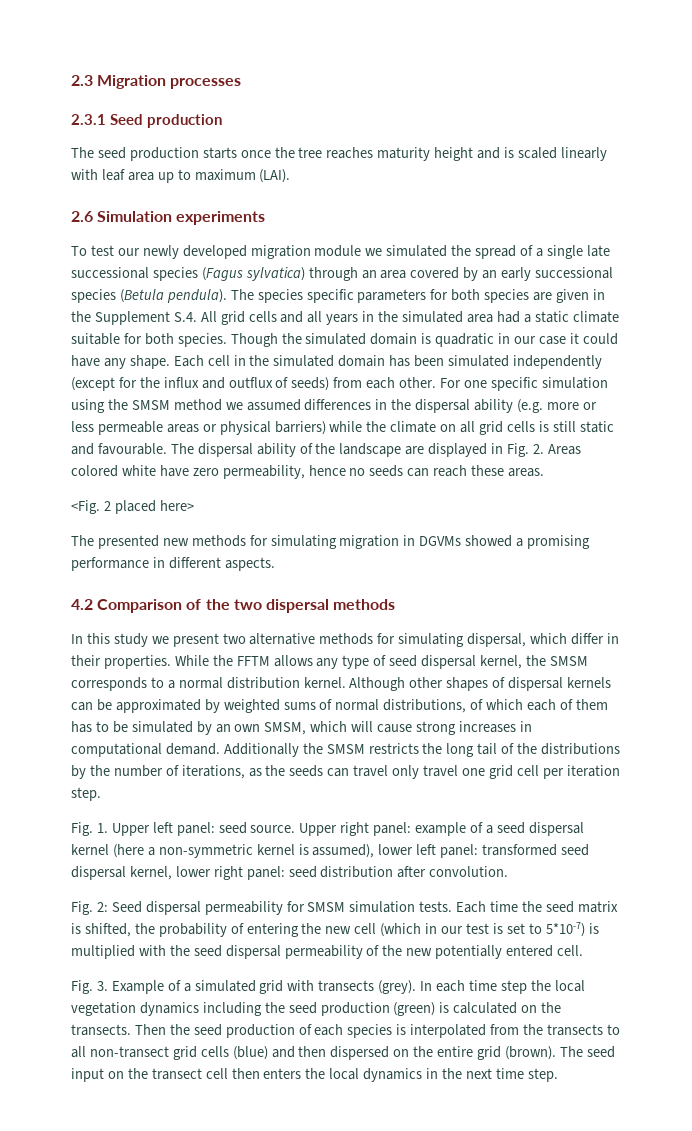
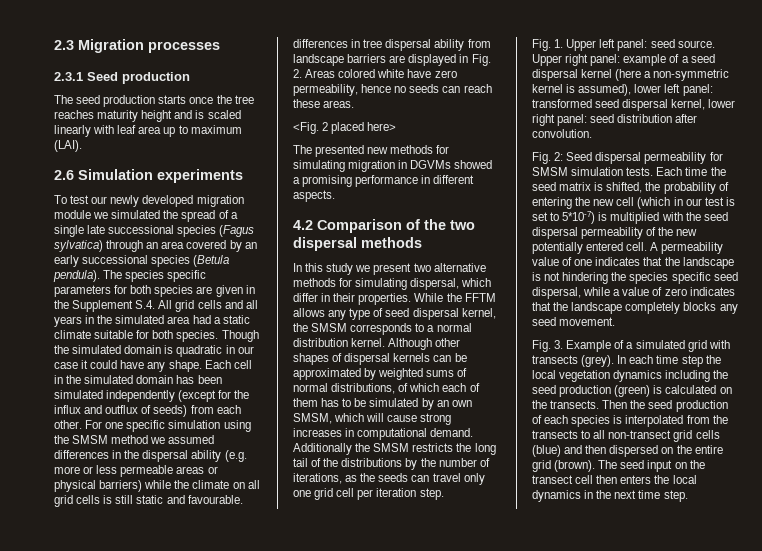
- For one specific simulation using the SMSM method we assumed differences in the dispersal ability (e.g. more or less permeable areas or physical barriers) while the climate on all grid cells is still static and favourable. The dispersal ability of the landscape are displayed in Fig. 2. Areas colored white have zero permeability, hence no seeds can reach these areas.
+ For one specific simulation using the SMSM method we assumed differences in the dispersal ability (e.g. more or less permeable areas or physical barriers) while the climate on all grid cells is still static and favourable. differences in tree dispersal ability from landscape barriers are displayed in Fig. 2. Areas colored white have zero permeability, hence no seeds can reach these areas.
- Additionally the SMSM restricts the long tail of the distributions by the number of iterations, as the seeds can travel only travel one grid cell per iteration step.
+ Additionally the SMSM restricts the long tail of the distributions by the number of iterations, as the seeds can travel only one grid cell per iteration step.
+ A permeability value of one indicates that the landscape is not hindering the species specific seed dispersal, while a value of zero indicates that the landscape completely blocks any seed movement.

